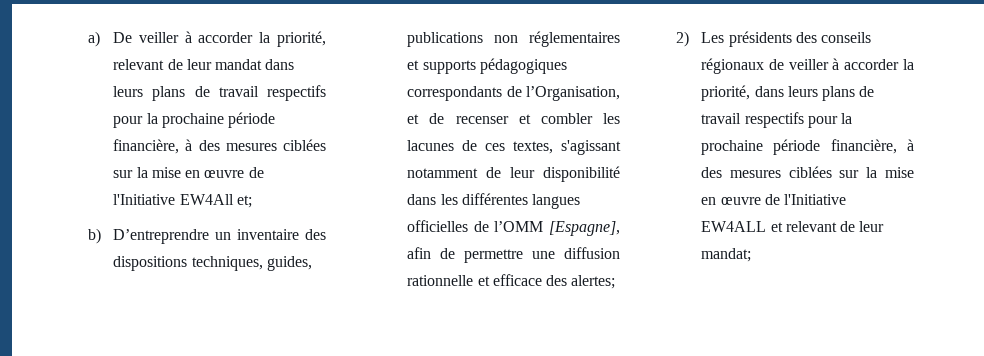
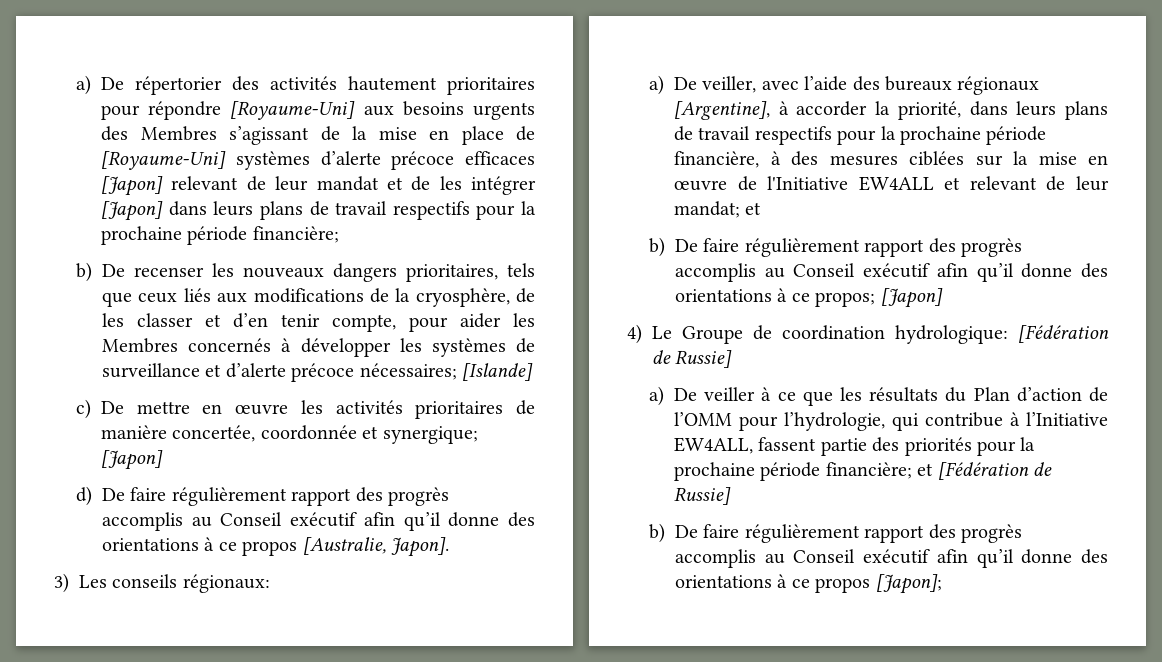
- a) De veiller à accorder la priorité, relevant de leur mandat dans leurs plans de travail respectifs pour la prochaine période financière, à des mesures ciblées sur la mise en œuvre de l'Initiative EW4All et;
- b) D’entreprendre un inventaire des dispositions techniques, guides, publications non réglementaires et supports pédagogiques correspondants de l’Organisation, et de recenser et combler les lacunes de ces textes, s'agissant notamment de leur disponibilité dans les différentes langues officielles de l’OMM [Espagne], afin de permettre une diffusion rationnelle et efficace des alertes;
- 2) Les présidents des conseils régionaux de veiller à accorder la priorité, dans leurs plans de travail respectifs pour la prochaine période financière, à des mesures ciblées sur la mise en œuvre de l'Initiative EW4ALL et relevant de leur mandat;
+ a) De répertorier des activités hautement prioritaires pour répondre [Royaume-Uni] aux besoins urgents des Membres s’agissant de la mise en place de [Royaume-Uni] systèmes d’alerte précoce efficaces [Japon] relevant de leur mandat et de les intégrer [Japon] dans leurs plans de travail respectifs pour la prochaine période financière;
+ b) De recenser les nouveaux dangers prioritaires, tels que ceux liés aux modifications de la cryosphère, de les classer et d’en tenir compte, pour aider les Membres concernés à développer les systèmes de surveillance et d’alerte précoce nécessaires; [Islande]
+ c) De mettre en œuvre les activités prioritaires de manière concertée, coordonnée et synergique; [Japon]
+ d) De faire régulièrement rapport des progrès accomplis au Conseil exécutif afin qu’il donne des orientations à ce propos [Australie, Japon].
+ 3) Les conseils régionaux:
+ a) De veiller, avec l’aide des bureaux régionaux [Argentine], à accorder la priorité, dans leurs plans de travail respectifs pour la prochaine période financière, à des mesures ciblées sur la mise en œuvre de l'Initiative EW4ALL et relevant de leur mandat; et
+ b) De faire régulièrement rapport des progrès accomplis au Conseil exécutif afin qu’il donne des orientations à ce propos; [Japon]
+ 4) Le Groupe de coordination hydrologique: [Fédération de Russie]
+ a) De veiller à ce que les résultats du Plan d’action de l’OMM pour l’hydrologie, qui contribue à l’Initiative EW4ALL, fassent partie des priorités pour la prochaine période financière; et [Fédération de Russie]
+ b) De faire régulièrement rapport des progrès accomplis au Conseil exécutif afin qu’il donne des orientations à ce propos [Japon];

